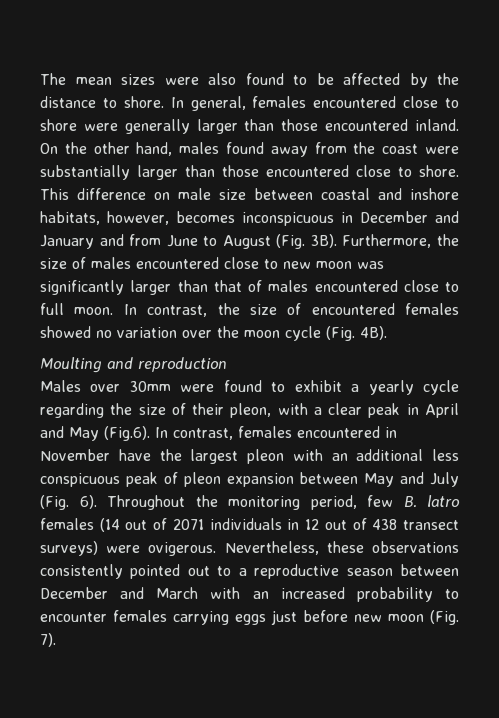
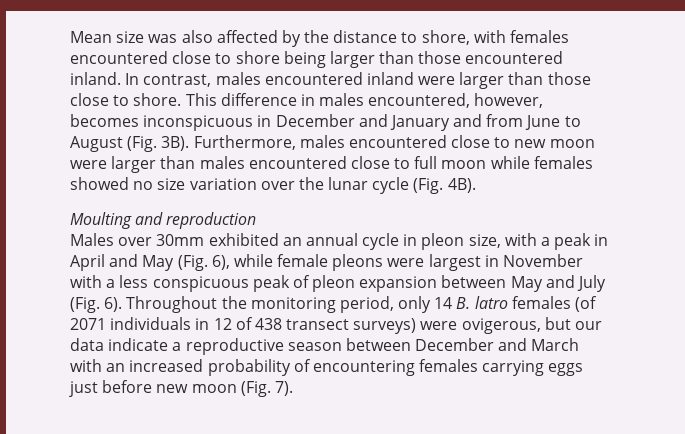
- The mean sizes were also found to be affected by the distance to shore. In general, females encountered close to shore were generally larger than those encountered inland.
+ Mean size was also affected by the distance to shore, with females encountered close to shore being larger than those encountered inland.
- On the other hand, males found away from the coast were substantially larger than those encountered close to shore.
+ In contrast, males encountered inland were larger than those close to shore.
- This difference on male size between coastal and inshore habitats, however, becomes inconspicuous in December and January and from June to August (Fig. 3B).
+ This difference in males encountered, however, becomes inconspicuous in December and January and from June to August (Fig. 3B).
- Furthermore, the size of males encountered close to new moon was significantly larger than that of males encountered close to full moon. In contrast, the size of encountered females showed no variation over the moon cycle (Fig. 4B).
+ Furthermore, males encountered close to new moon were larger than males encountered close to full moon while females showed no size variation over the lunar cycle (Fig. 4B).
- Males over 30mm were found to exhibit a yearly cycle regarding the size of their pleon, with a clear peak in April and May (Fig.6). In contrast, females encountered in November have the largest pleon with an additional less conspicuous peak of pleon expansion between May and July (Fig. 6).
+ Males over 30mm exhibited an annual cycle in pleon size, with a peak in April and May (Fig. 6), while female pleons were largest in November with a less conspicuous peak of pleon expansion between May and July (Fig. 6).
- Throughout the monitoring period, few B. latro females (14 out of 2071 individuals in 12 out of 438 transect surveys) were ovigerous. Nevertheless, these observations consistently pointed out to a reproductive season between December and March with an increased probability to encounter females carrying eggs just before new moon (Fig. 7).
+ Throughout the monitoring period, only 14 B. latro females (of 2071 individuals in 12 of 438 transect surveys) were ovigerous, but our data indicate a reproductive season between December and March with an increased probability of encountering females carrying eggs just before new moon (Fig. 7).

